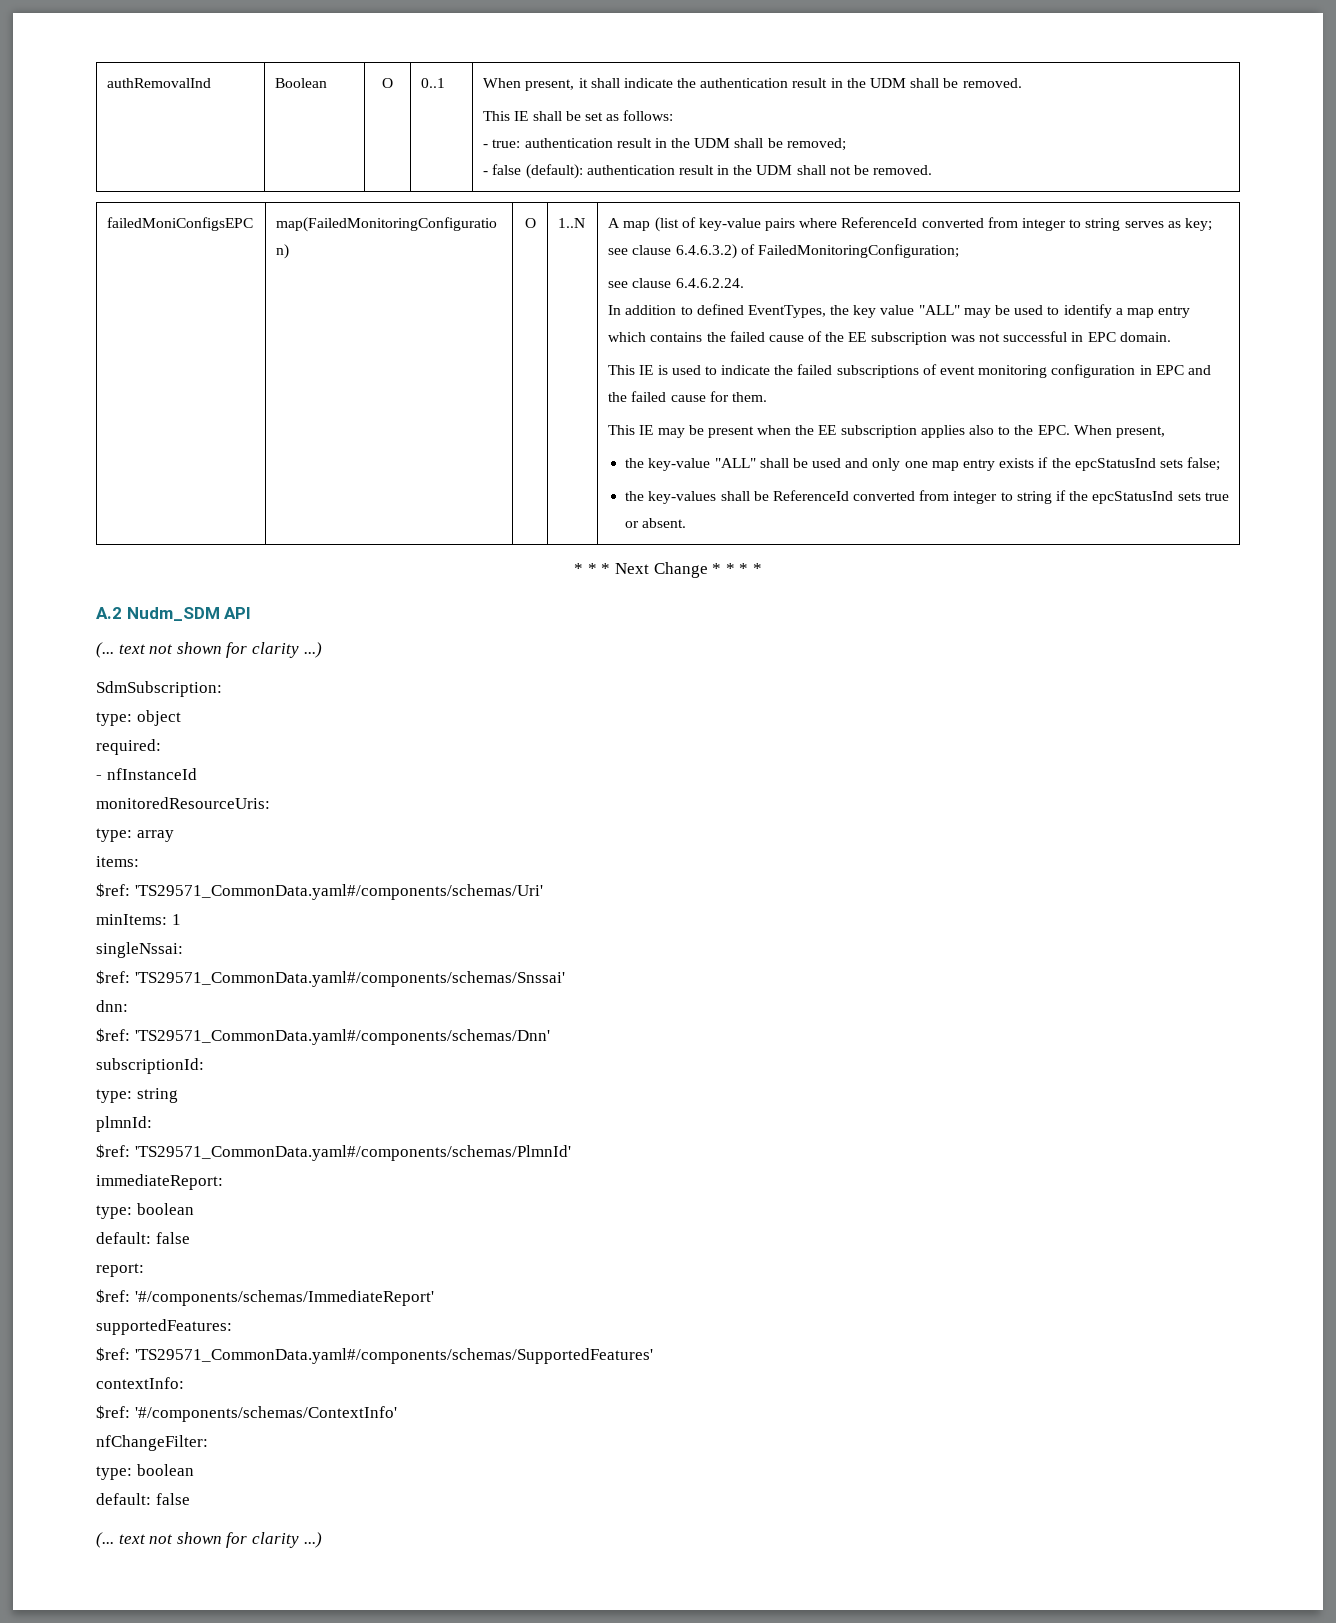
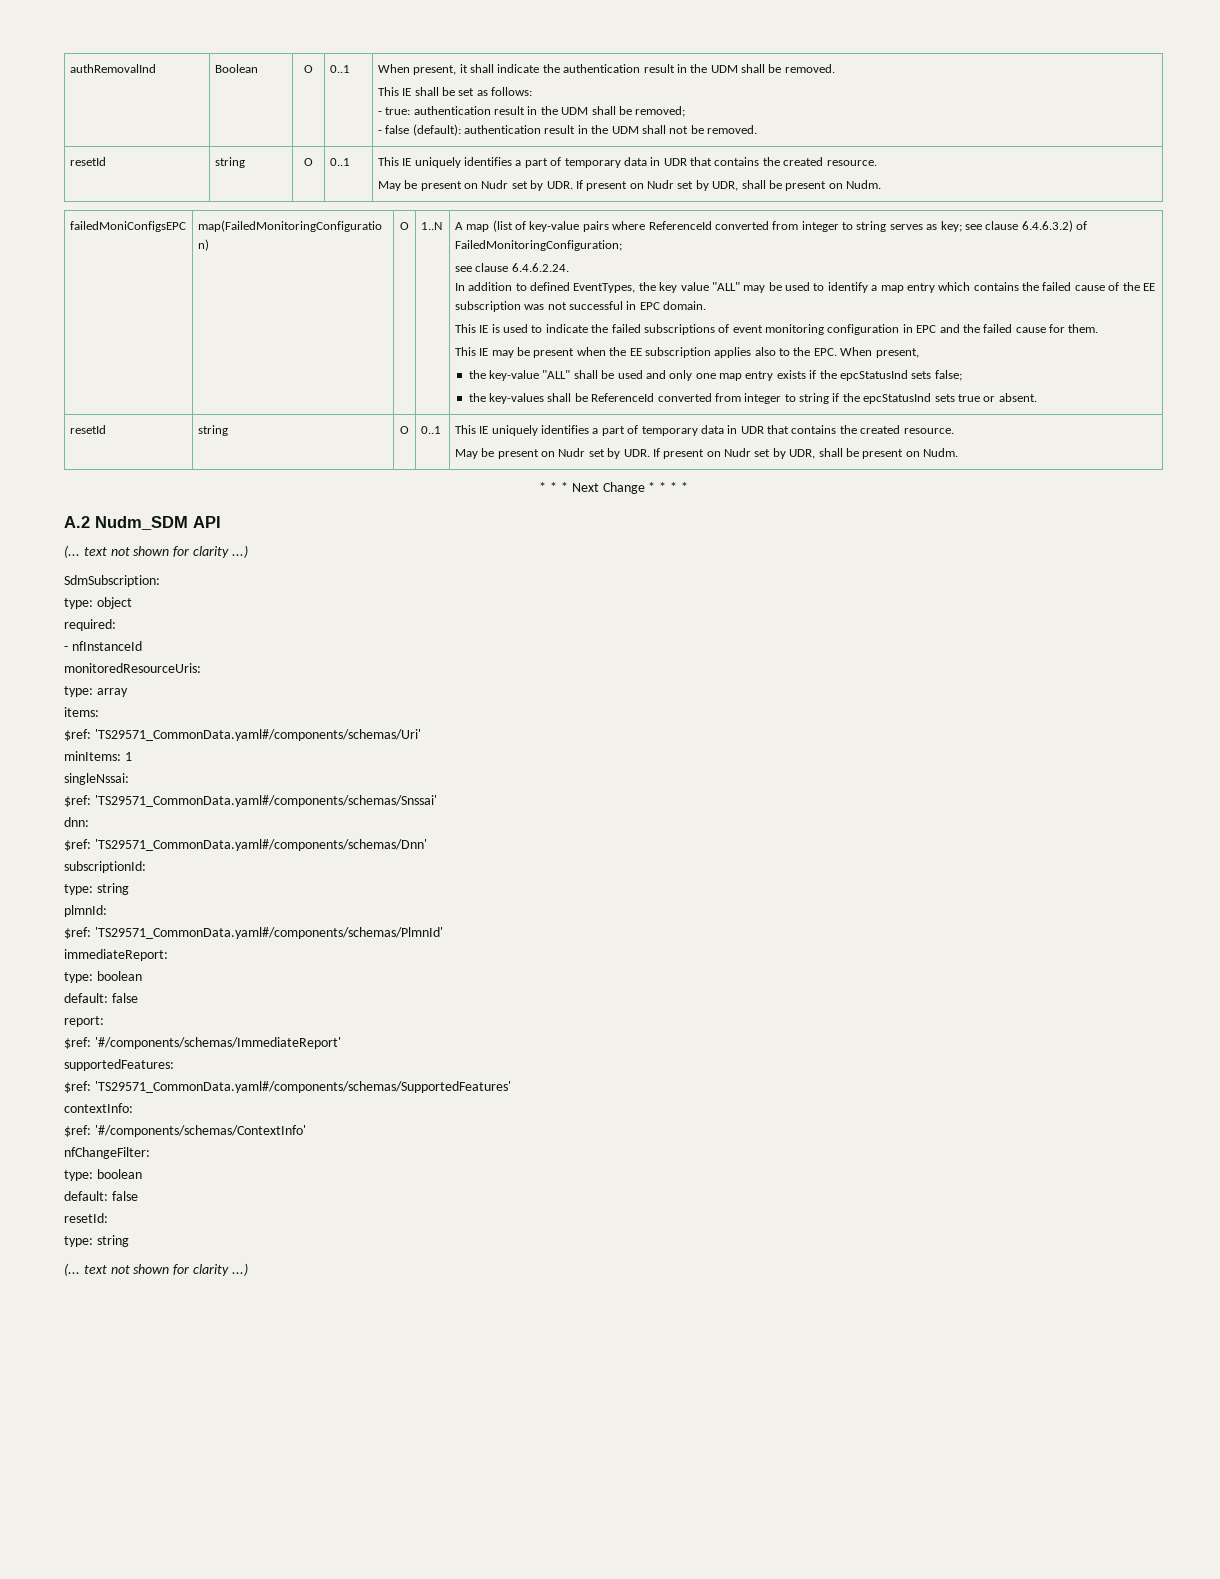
  - false (default): authentication result in the UDM shall not be removed.
+ resetId | string | O | 0..1 | This IE uniquely identifies a part of temporary data in UDR that contains the created resource.
+ May be present on Nudr set by UDR. If present on Nudr set by UDR, shall be present on Nudm.
  the key-values shall be ReferenceId converted from integer to string if the epcStatusInd sets true or absent.
+ resetId | string | O | 0..1 | This IE uniquely identifies a part of temporary data in UDR that contains the created resource.
+ May be present on Nudr set by UDR. If present on Nudr set by UDR, shall be present on Nudm.
+ resetId:
+ type: string

